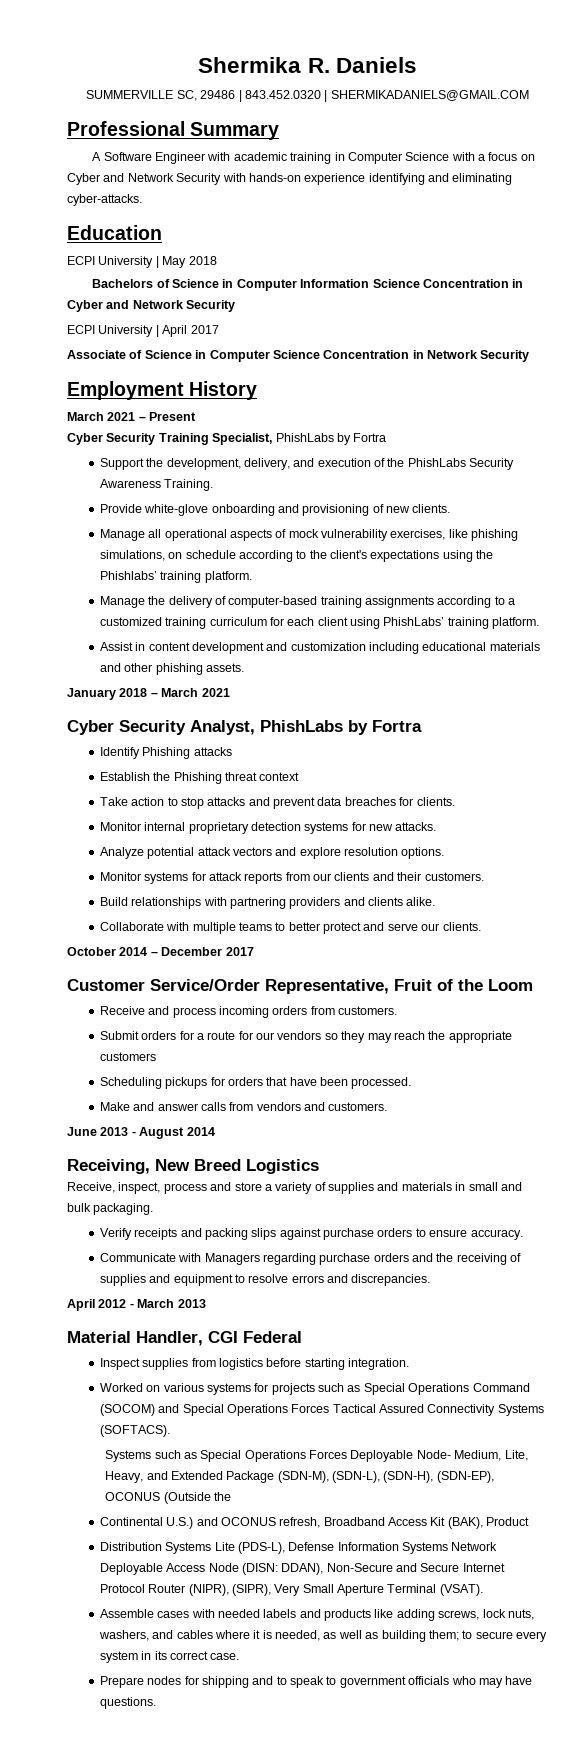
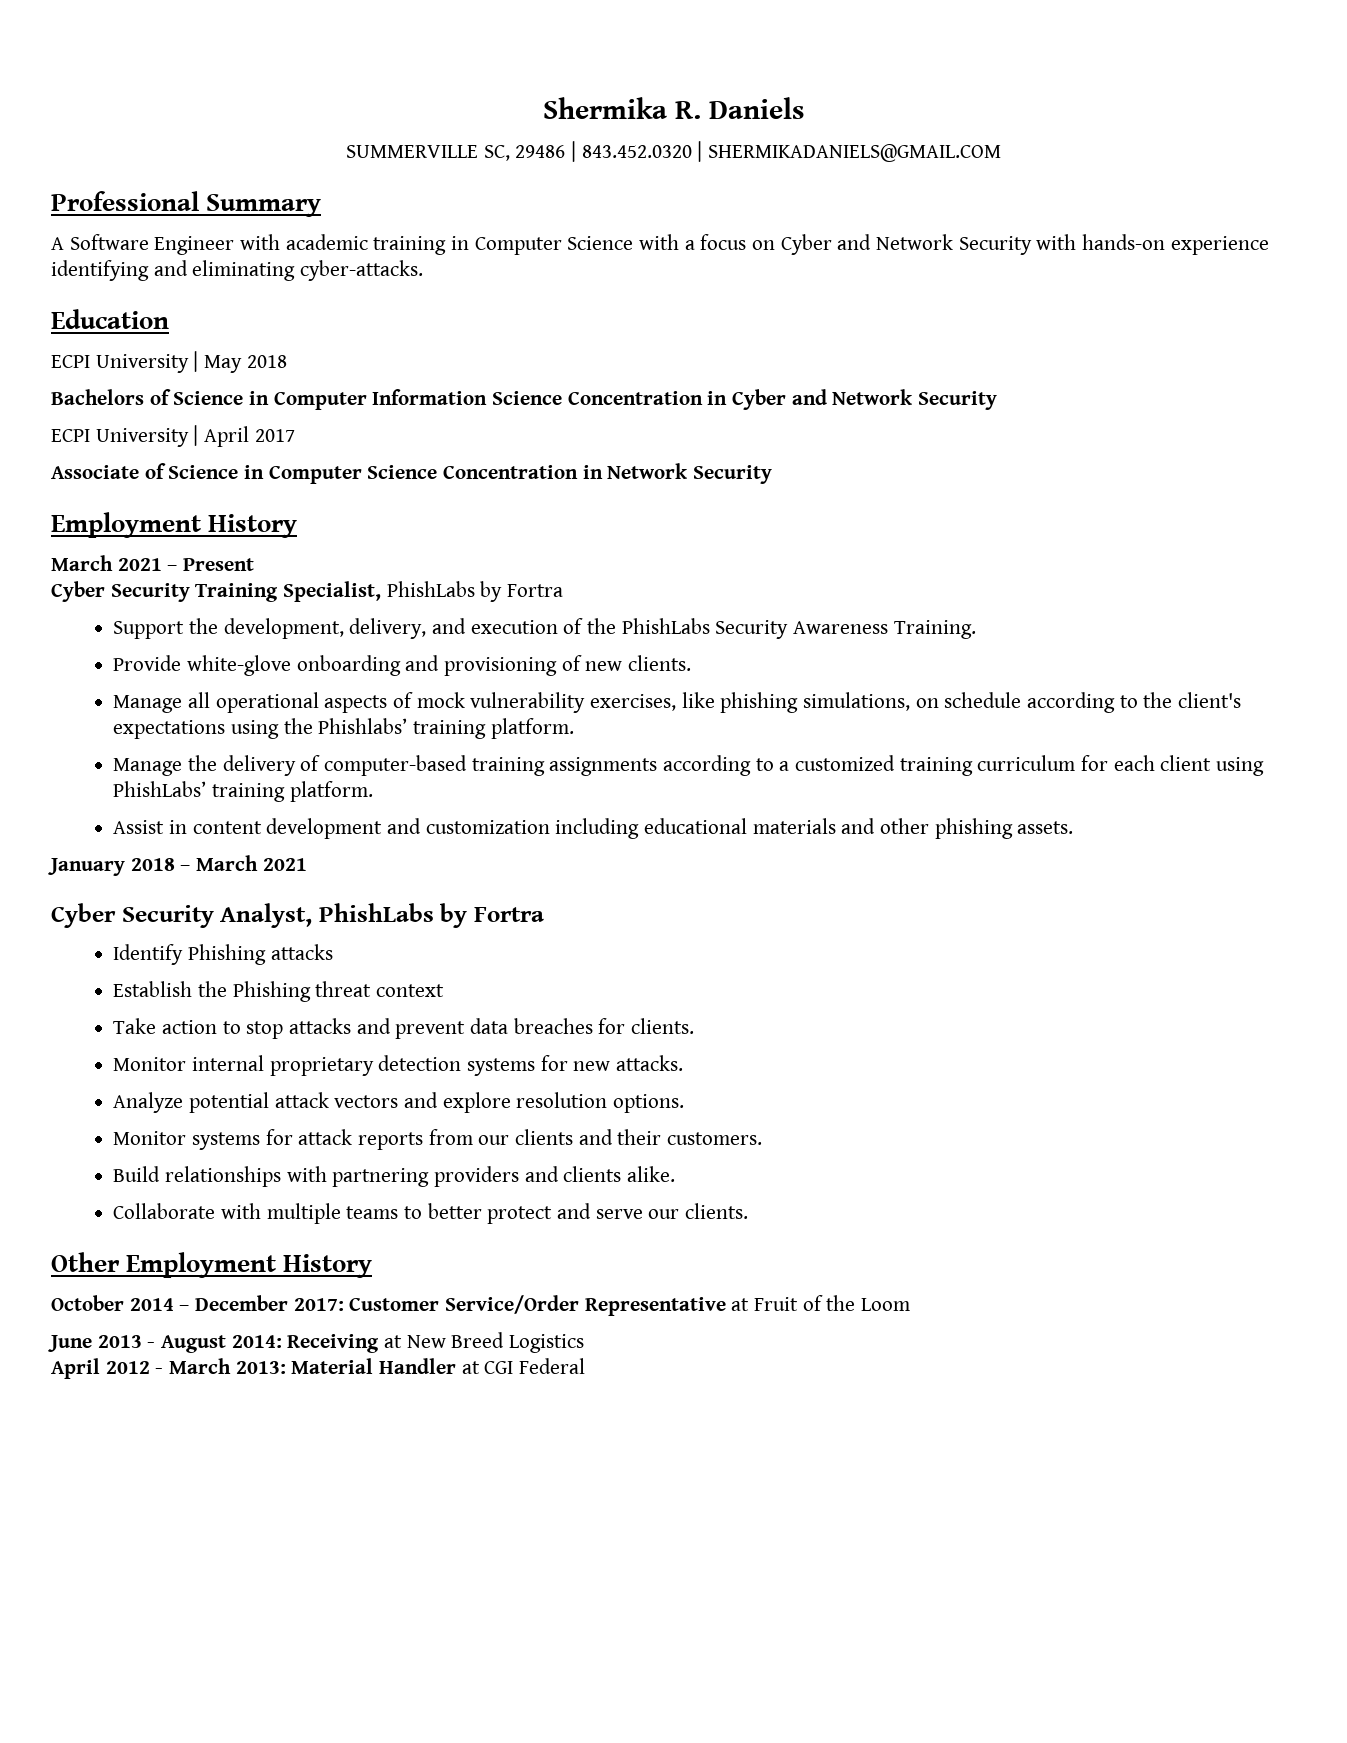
+ Other Employment History
- October 2014 – December 2017
- Customer Service/Order Representative, Fruit of the Loom
+ October 2014 – December 2017: Customer Service/Order Representative at Fruit of the Loom
- Receive and process incoming orders from customers.
- Submit orders for a route for our vendors so they may reach the appropriate customers
- Scheduling pickups for orders that have been processed.
- Make and answer calls from vendors and customers.
- June 2013 - August 2014
- Receiving, New Breed Logistics
+ June 2013 - August 2014: Receiving at New Breed Logistics
- Receive, inspect, process and store a variety of supplies and materials in small and bulk packaging.
- Verify receipts and packing slips against purchase orders to ensure accuracy.
- Communicate with Managers regarding purchase orders and the receiving of supplies and equipment to resolve errors and discrepancies.
- April 2012 - March 2013
- Material Handler, CGI Federal
- Inspect supplies from logistics before starting integration.
- Worked on various systems for projects such as Special Operations Command (SOCOM) and Special Operations Forces Tactical Assured Connectivity Systems (SOFTACS).
- Systems such as Special Operations Forces Deployable Node- Medium, Lite, Heavy, and Extended Package (SDN-M), (SDN-L), (SDN-H), (SDN-EP), OCONUS (Outside the
- Continental U.S.) and OCONUS refresh, Broadband Access Kit (BAK), Product
- Distribution Systems Lite (PDS-L), Defense Information Systems Network Deployable Access Node (DISN: DDAN), Non-Secure and Secure Internet Protocol Router (NIPR), (SIPR), Very Small Aperture Terminal (VSAT).
- Assemble cases with needed labels and products like adding screws, lock nuts, washers, and cables where it is needed, as well as building them; to secure every system in its correct case.
- Prepare nodes for shipping and to speak to government officials who may have questions.
+ April 2012 - March 2013: Material Handler at CGI Federal

